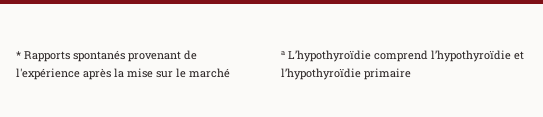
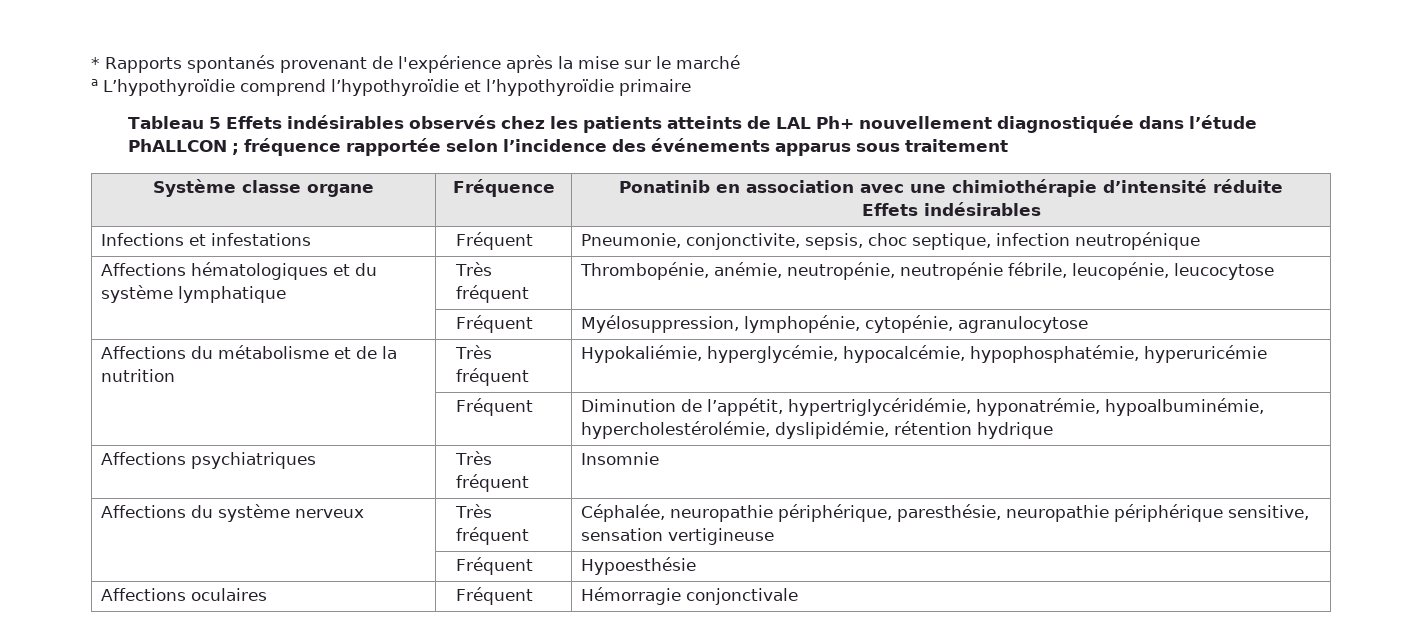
+ Tableau 5 Effets indésirables observés chez les patients atteints de LAL Ph+ nouvellement diagnostiquée dans l’étude PhALLCON ; fréquence rapportée selon l’incidence des événements apparus sous traitement
+ Système classe organe | Fréquence | Ponatinib en association avec une chimiothérapie d’intensité réduite
+ Effets indésirables
+ Infections et infestations | Fréquent | Pneumonie, conjonctivite, sepsis, choc septique, infection neutropénique
+ Affections hématologiques et du système lymphatique | Très fréquent | Thrombopénie, anémie, neutropénie, neutropénie fébrile, leucopénie, leucocytose
+ | Fréquent | Myélosuppression, lymphopénie, cytopénie, agranulocytose
+ Affections du métabolisme et de la nutrition | Très fréquent | Hypokaliémie, hyperglycémie, hypocalcémie, hypophosphatémie, hyperuricémie
+ | Fréquent | Diminution de l’appétit, hypertriglycéridémie, hyponatrémie, hypoalbuminémie, hypercholestérolémie, dyslipidémie, rétention hydrique
+ Affections psychiatriques | Très fréquent | Insomnie
+ Affections du système nerveux | Très fréquent | Céphalée, neuropathie périphérique, paresthésie, neuropathie périphérique sensitive, sensation vertigineuse
+ | Fréquent | Hypoesthésie
+ Affections oculaires | Fréquent | Hémorragie conjonctivale

